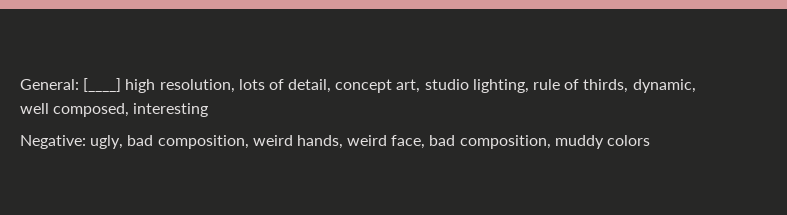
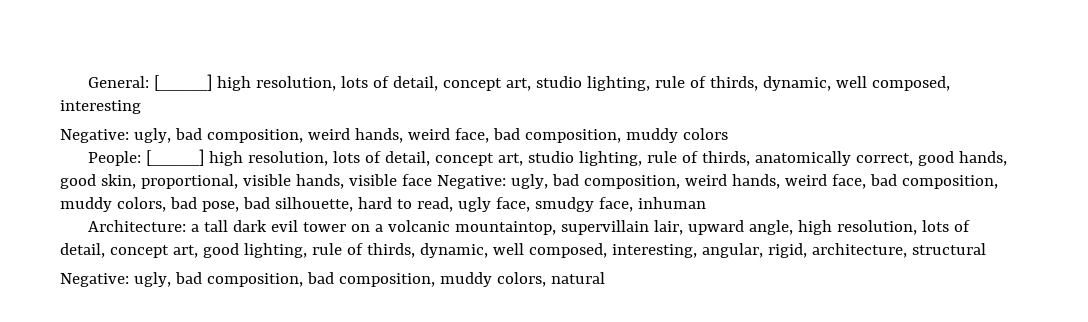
+ People: [____] high resolution, lots of detail, concept art, studio lighting, rule of thirds, anatomically correct, good hands, good skin, proportional, visible hands, visible face Negative: ugly, bad composition, weird hands, weird face, bad composition, muddy colors, bad pose, bad silhouette, hard to read, ugly face, smudgy face, inhuman
+ Architecture: a tall dark evil tower on a volcanic mountaintop, supervillain lair, upward angle, high resolution, lots of detail, concept art, good lighting, rule of thirds, dynamic, well composed, interesting, angular, rigid, architecture, structural
+ Negative: ugly, bad composition, bad composition, muddy colors, natural

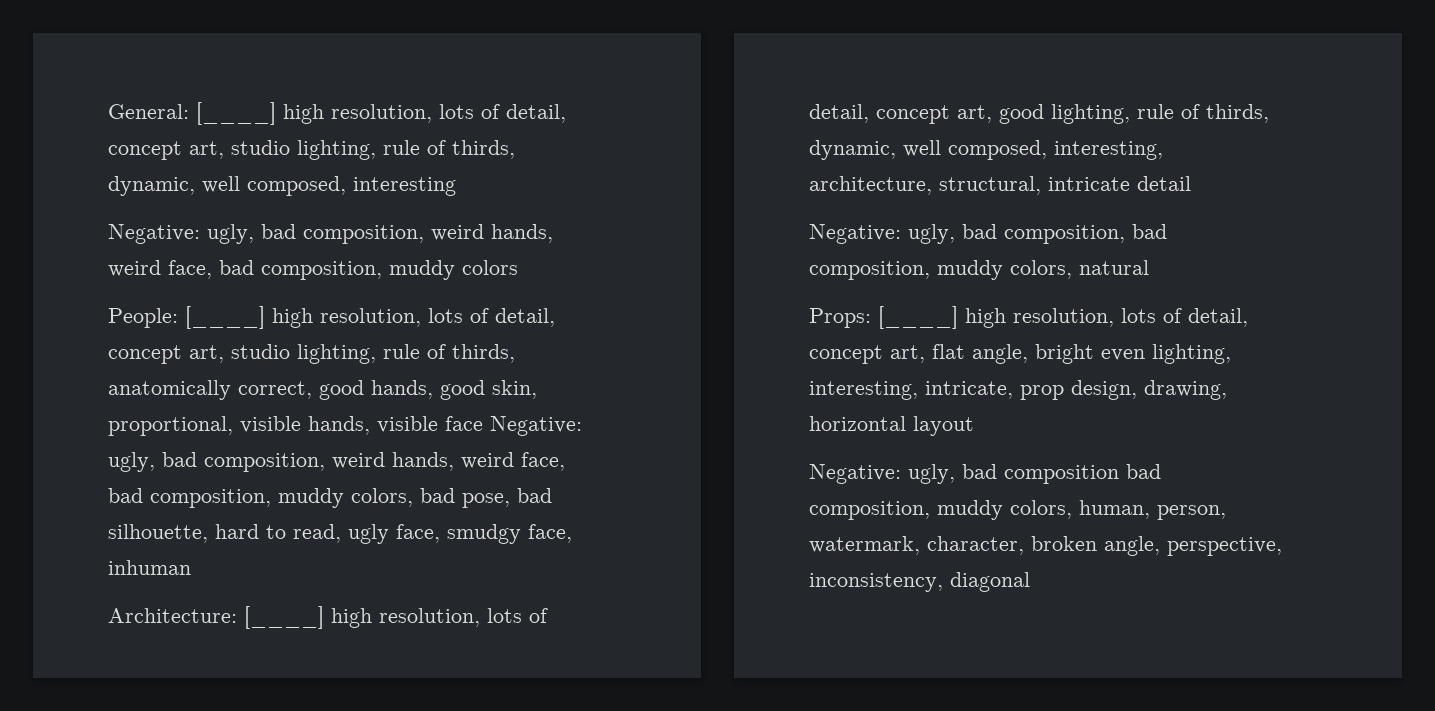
- Architecture: a tall dark evil tower on a volcanic mountaintop, supervillain lair, upward angle, high resolution, lots of detail, concept art, good lighting, rule of thirds, dynamic, well composed, interesting, angular, rigid, architecture, structural
+ Architecture: [____] high resolution, lots of detail, concept art, good lighting, rule of thirds, dynamic, well composed, interesting, architecture, structural, intricate detail
+ Props: [____] high resolution, lots of detail, concept art, flat angle, bright even lighting, interesting, intricate, prop design, drawing, horizontal layout
+ Negative: ugly, bad composition bad composition, muddy colors, human, person, watermark, character, broken angle, perspective, inconsistency, diagonal

